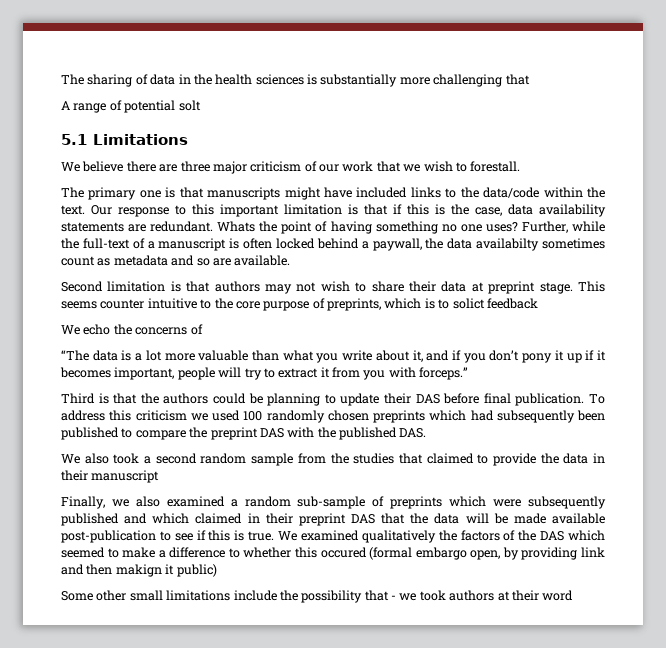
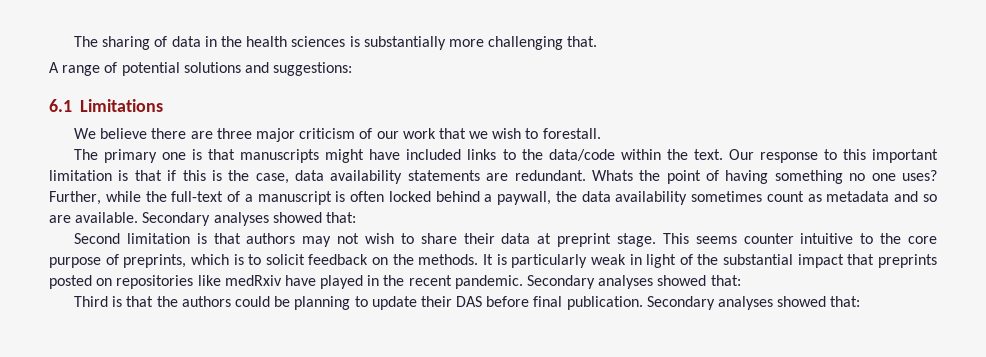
- The sharing of data in the health sciences is substantially more challenging that
+ The sharing of data in the health sciences is substantially more challenging that.
- A range of potential solt
- 5.1 Limitations
+ A range of potential solutions and suggestions:
+ 6.1 Limitations
- Further, while the full-text of a manuscript is often locked behind a paywall, the data availabilty sometimes count as metadata and so are available.
+ Further, while the full-text of a manuscript is often locked behind a paywall, the data availability sometimes count as metadata and so are available. Secondary analyses showed that:
- This seems counter intuitive to the core purpose of preprints, which is to solict feedback
- We echo the concerns of
- “The data is a lot more valuable than what you write about it, and if you don’t pony it up if it becomes important, people will try to extract it from you with forceps.”
+ This seems counter intuitive to the core purpose of preprints, which is to solicit feedback on the methods. It is particularly weak in light of the substantial impact that preprints posted on repositories like medRxiv have played in the recent pandemic. Secondary analyses showed that:
- Third is that the authors could be planning to update their DAS before final publication. To address this criticism we used 100 randomly chosen preprints which had subsequently been published to compare the preprint DAS with the published DAS.
- We also took a second random sample from the studies that claimed to provide the data in their manuscript
- Finally, we also examined a random sub-sample of preprints which were subsequently published and which claimed in their preprint DAS that the data will be made available post-publication to see if this is true. We examined qualitatively the factors of the DAS which seemed to make a difference to whether this occured (formal embargo open, by providing link and then makign it public)
- Some other small limitations include the possibility that - we took authors at their word
+ Third is that the authors could be planning to update their DAS before final publication. Secondary analyses showed that:

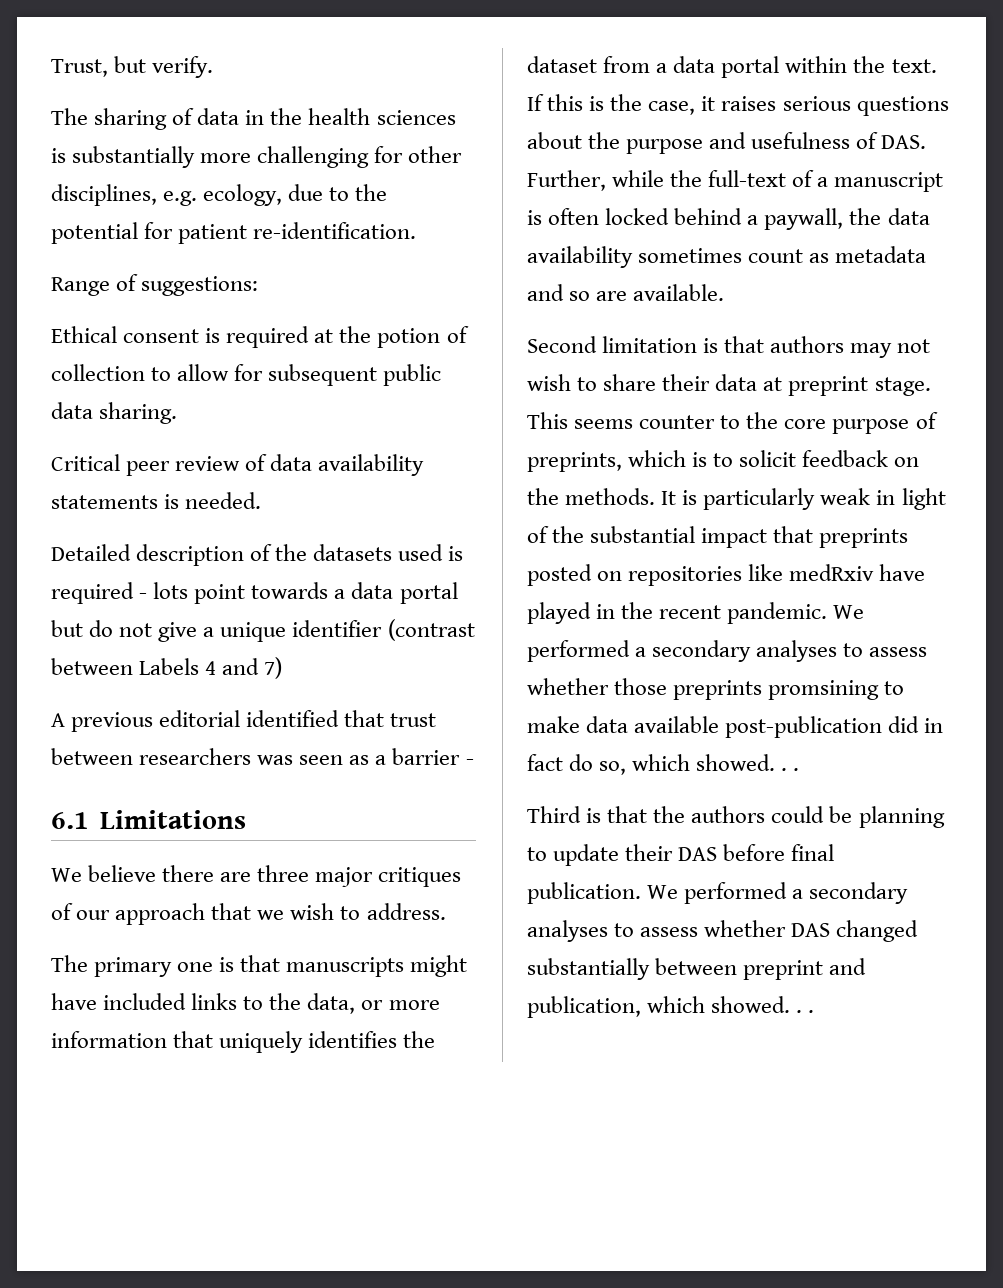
+ Trust, but verify.
- The sharing of data in the health sciences is substantially more challenging that.
- A range of potential solutions and suggestions:
+ The sharing of data in the health sciences is substantially more challenging for other disciplines, e.g. ecology, due to the potential for patient re-identification.
+ Range of suggestions:
+ Ethical consent is required at the potion of collection to allow for subsequent public data sharing.
+ Critical peer review of data availability statements is needed.
+ Detailed description of the datasets used is required - lots point towards a data portal but do not give a unique identifier (contrast between Labels 4 and 7)
+ A previous editorial identified that trust between researchers was seen as a barrier -
- We believe there are three major criticism of our work that we wish to forestall.
+ We believe there are three major critiques of our approach that we wish to address.
- The primary one is that manuscripts might have included links to the data/code within the text. Our response to this important limitation is that if this is the case, data availability statements are redundant. Whats the point of having something no one uses? Further, while the full-text of a manuscript is often locked behind a paywall, the data availability sometimes count as metadata and so are available. Secondary analyses showed that:
+ The primary one is that manuscripts might have included links to the data, or more information that uniquely identifies the dataset from a data portal within the text. If this is the case, it raises serious questions about the purpose and usefulness of DAS. Further, while the full-text of a manuscript is often locked behind a paywall, the data availability sometimes count as metadata and so are available.
- This seems counter intuitive to the core purpose of preprints, which is to solicit feedback on the methods.
+ This seems counter to the core purpose of preprints, which is to solicit feedback on the methods.
- It is particularly weak in light of the substantial impact that preprints posted on repositories like medRxiv have played in the recent pandemic. Secondary analyses showed that:
+ It is particularly weak in light of the substantial impact that preprints posted on repositories like medRxiv have played in the recent pandemic. We performed a secondary analyses to assess whether those preprints promsining to make data available post-publication did in fact do so, which showed. . .
- Third is that the authors could be planning to update their DAS before final publication. Secondary analyses showed that:
+ Third is that the authors could be planning to update their DAS before final publication. We performed a secondary analyses to assess whether DAS changed substantially between preprint and publication, which showed. . .

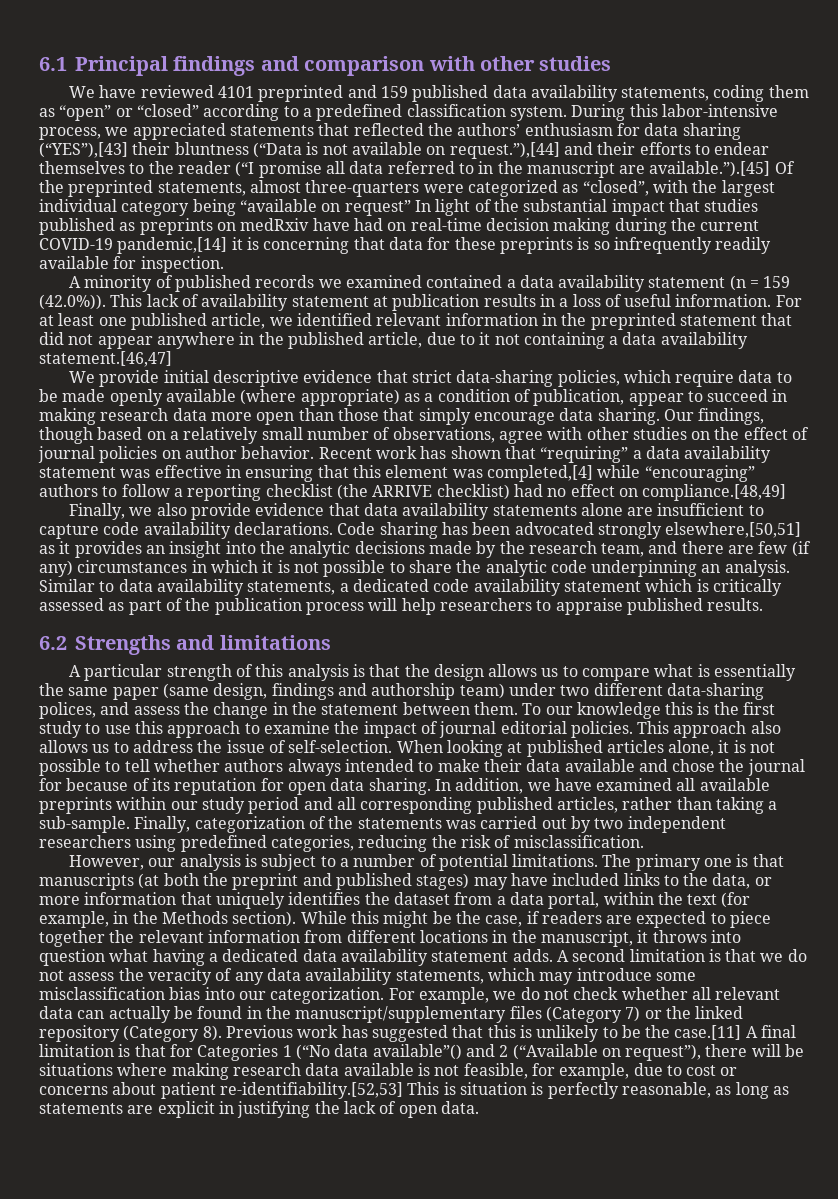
- Trust, but verify.
- The sharing of data in the health sciences is substantially more challenging for other disciplines, e.g. ecology, due to the potential for patient re-identification.
- Range of suggestions:
- Ethical consent is required at the potion of collection to allow for subsequent public data sharing.
- Critical peer review of data availability statements is needed.
- Detailed description of the datasets used is required - lots point towards a data portal but do not give a unique identifier (contrast between Labels 4 and 7)
- A previous editorial identified that trust between researchers was seen as a barrier -
- 6.1 Limitations
- We believe there are three major critiques of our approach that we wish to address.
- The primary one is that manuscripts might have included links to the data, or more information that uniquely identifies the dataset from a data portal within the text. If this is the case, it raises serious questions about the purpose and usefulness of DAS. Further, while the full-text of a manuscript is often locked behind a paywall, the data availability sometimes count as metadata and so are available.
- Second limitation is that authors may not wish to share their data at preprint stage. This seems counter to the core purpose of preprints, which is to solicit feedback on the methods. It is particularly weak in light of the substantial impact that preprints posted on repositories like medRxiv have played in the recent pandemic. We performed a secondary analyses to assess whether those preprints promsining to make data available post-publication did in fact do so, which showed. . .
- Third is that the authors could be planning to update their DAS before final publication. We performed a secondary analyses to assess whether DAS changed substantially between preprint and publication, which showed. . .
+ 6.1 Principal findings and comparison with other studies
+ We have reviewed 4101 preprinted and 159 published data availability statements, coding them as “open” or “closed” according to a predefined classification system. During this labor-intensive process, we appreciated statements that reflected the authors’ enthusiasm for data sharing (“YES”),[43] their bluntness (“Data is not available on request.”),[44] and their efforts to endear themselves to the reader (“I promise all data referred to in the manuscript are available.”).[45] Of the preprinted statements, almost three-quarters were categorized as “closed”, with the largest individual category being “available on request” In light of the substantial impact that studies published as preprints on medRxiv have had on real-time decision making during the current COVID-19 pandemic,[14] it is concerning that data for these preprints is so infrequently readily available for inspection.
+ A minority of published records we examined contained a data availability statement (n = 159 (42.0%)). This lack of availability statement at publication results in a loss of useful information. For at least one published article, we identified relevant information in the preprinted statement that did not appear anywhere in the published article, due to it not containing a data availability statement.[46,47]
+ We provide initial descriptive evidence that strict data-sharing policies, which require data to be made openly available (where appropriate) as a condition of publication, appear to succeed in making research data more open than those that simply encourage data sharing. Our findings, though based on a relatively small number of observations, agree with other studies on the effect of journal policies on author behavior. Recent work has shown that “requiring” a data availability statement was effective in ensuring that this element was completed,[4] while “encouraging” authors to follow a reporting checklist (the ARRIVE checklist) had no effect on compliance.[48,49]
+ Finally, we also provide evidence that data availability statements alone are insufficient to capture code availability declarations. Code sharing has been advocated strongly elsewhere,[50,51] as it provides an insight into the analytic decisions made by the research team, and there are few (if any) circumstances in which it is not possible to share the analytic code underpinning an analysis. Similar to data availability statements, a dedicated code availability statement which is critically assessed as part of the publication process will help researchers to appraise published results.
+ 6.2 Strengths and limitations
+ A particular strength of this analysis is that the design allows us to compare what is essentially the same paper (same design, findings and authorship team) under two different data-sharing polices, and assess the change in the statement between them. To our knowledge this is the first study to use this approach to examine the impact of journal editorial policies. This approach also allows us to address the issue of self-selection. When looking at published articles alone, it is not possible to tell whether authors always intended to make their data available and chose the journal for because of its reputation for open data sharing. In addition, we have examined all available preprints within our study period and all corresponding published articles, rather than taking a sub-sample. Finally, categorization of the statements was carried out by two independent researchers using predefined categories, reducing the risk of misclassification.
+ However, our analysis is subject to a number of potential limitations. The primary one is that manuscripts (at both the preprint and published stages) may have included links to the data, or more information that uniquely identifies the dataset from a data portal, within the text (for example, in the Methods section). While this might be the case, if readers are expected to piece together the relevant information from different locations in the manuscript, it throws into question what having a dedicated data availability statement adds. A second limitation is that we do not assess the veracity of any data availability statements, which may introduce some misclassification bias into our categorization. For example, we do not check whether all relevant data can actually be found in the manuscript/supplementary files (Category 7) or the linked repository (Category 8). Previous work has suggested that this is unlikely to be the case.[11] A final limitation is that for Categories 1 (“No data available”() and 2 (“Available on request”), there will be situations where making research data available is not feasible, for example, due to cost or concerns about patient re-identifiability.[52,53] This is situation is perfectly reasonable, as long as statements are explicit in justifying the lack of open data.

